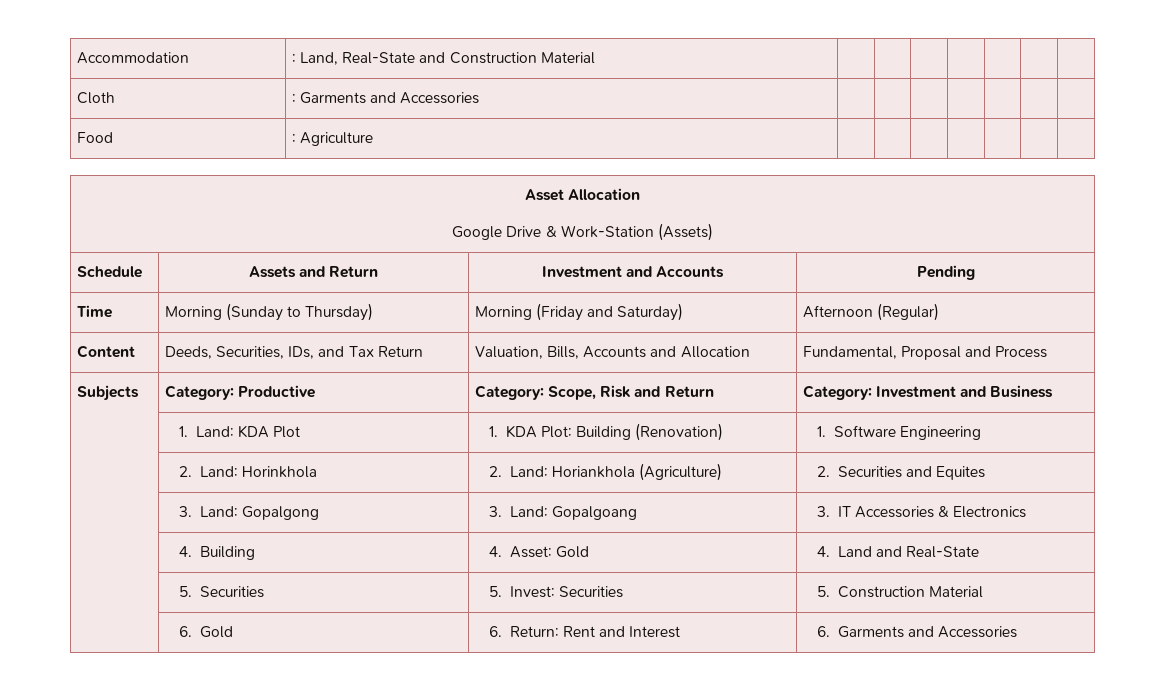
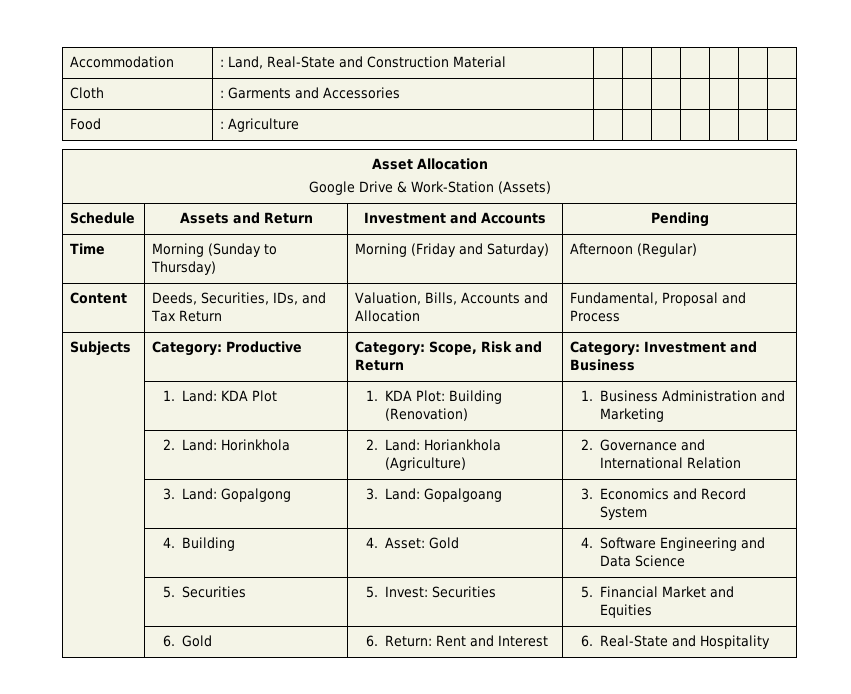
- | 1. Land: KDA Plot | 1. KDA Plot: Building (Renovation) | 1. Software Engineering
+ | 1. Land: KDA Plot | 1. KDA Plot: Building (Renovation) | 1. Business Administration and Marketing
- | 2. Land: Horinkhola | 2. Land: Horiankhola (Agriculture) | 2. Securities and Equites
+ | 2. Land: Horinkhola | 2. Land: Horiankhola (Agriculture) | 2. Governance and International Relation
- | 3. Land: Gopalgong | 3. Land: Gopalgoang | 3. IT Accessories & Electronics
+ | 3. Land: Gopalgong | 3. Land: Gopalgoang | 3. Economics and Record System
- | 4. Building | 4. Asset: Gold | 4. Land and Real-State
+ | 4. Building | 4. Asset: Gold | 4. Software Engineering and Data Science
- | 5. Securities | 5. Invest: Securities | 5. Construction Material
+ | 5. Securities | 5. Invest: Securities | 5. Financial Market and Equities
- | 6. Gold | 6. Return: Rent and Interest | 6. Garments and Accessories
+ | 6. Gold | 6. Return: Rent and Interest | 6. Real-State and Hospitality

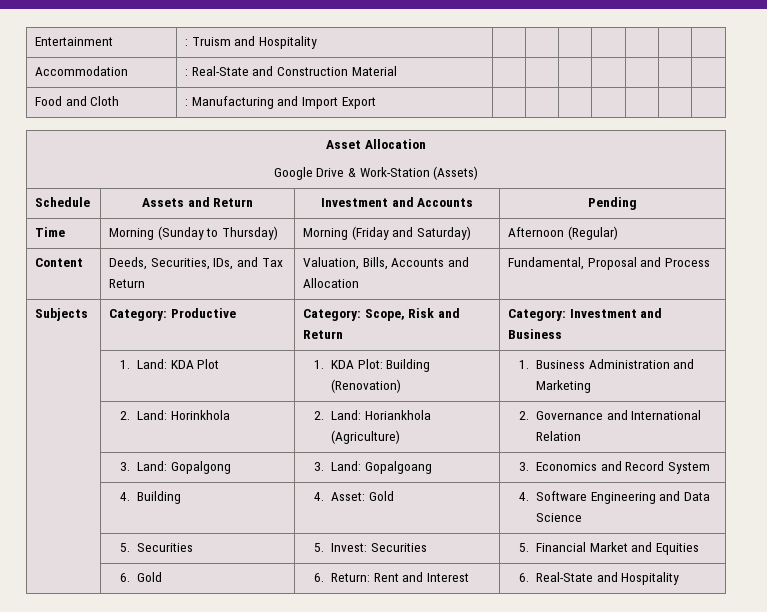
+ Entertainment | : Truism and Hospitality | | | | | | |
- Accommodation | : Land, Real-State and Construction Material | | | | | | |
+ Accommodation | : Real-State and Construction Material | | | | | | |
- Cloth | : Garments and Accessories | | | | | | |
- Food | : Agriculture | | | | | | |
+ Food and Cloth | : Manufacturing and Import Export | | | | | | |

